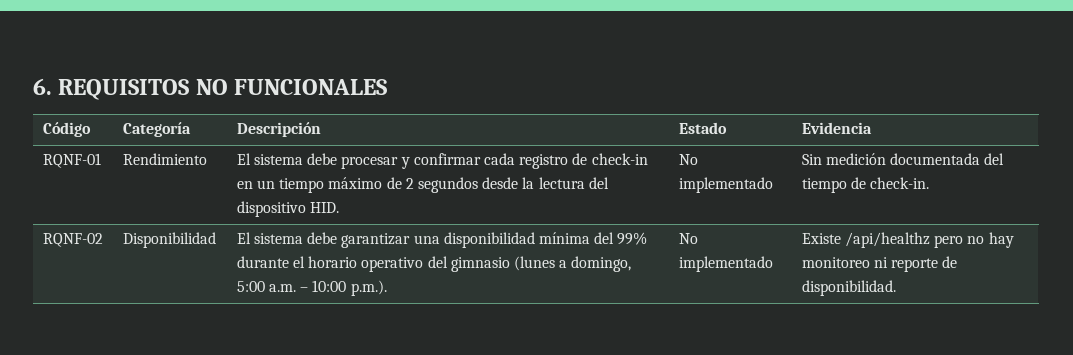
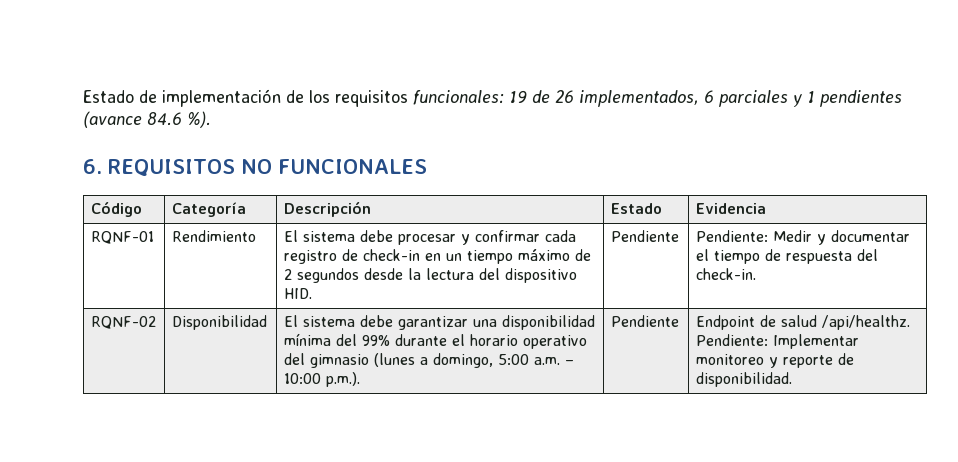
+ Estado de implementación de los requisitos funcionales: 19 de 26 implementados, 6 parciales y 1 pendientes (avance 84.6 %).
- RQNF-01 | Rendimiento | El sistema debe procesar y confirmar cada registro de check-in en un tiempo máximo de 2 segundos desde la lectura del dispositivo HID. | No implementado | Sin medición documentada del tiempo de check-in.
+ RQNF-01 | Rendimiento | El sistema debe procesar y confirmar cada registro de check-in en un tiempo máximo de 2 segundos desde la lectura del dispositivo HID. | Pendiente | Pendiente: Medir y documentar el tiempo de respuesta del check-in.
- RQNF-02 | Disponibilidad | El sistema debe garantizar una disponibilidad mínima del 99% durante el horario operativo del gimnasio (lunes a domingo, 5:00 a.m. – 10:00 p.m.). | No implementado | Existe /api/healthz pero no hay monitoreo ni reporte de disponibilidad.
+ RQNF-02 | Disponibilidad | El sistema debe garantizar una disponibilidad mínima del 99% durante el horario operativo del gimnasio (lunes a domingo, 5:00 a.m. – 10:00 p.m.). | Pendiente | Endpoint de salud /api/healthz. Pendiente: Implementar monitoreo y reporte de disponibilidad.

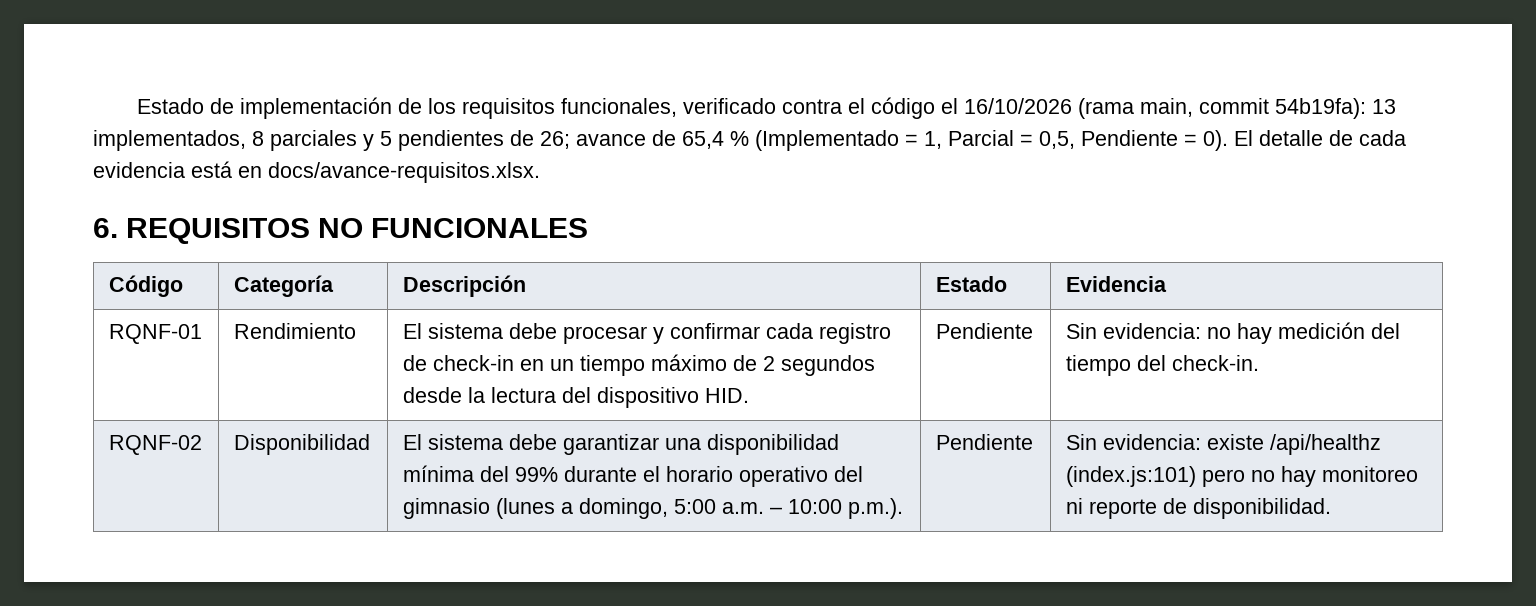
- Estado de implementación de los requisitos funcionales: 19 de 26 implementados, 6 parciales y 1 pendientes (avance 84.6 %).
+ Estado de implementación de los requisitos funcionales, verificado contra el código el 16/10/2026 (rama main, commit 54b19fa): 13 implementados, 8 parciales y 5 pendientes de 26; avance de 65,4 % (Implementado = 1, Parcial = 0,5, Pendiente = 0). El detalle de cada evidencia está en docs/avance-requisitos.xlsx.
- RQNF-01 | Rendimiento | El sistema debe procesar y confirmar cada registro de check-in en un tiempo máximo de 2 segundos desde la lectura del dispositivo HID. | Pendiente | Pendiente: Medir y documentar el tiempo de respuesta del check-in.
+ RQNF-01 | Rendimiento | El sistema debe procesar y confirmar cada registro de check-in en un tiempo máximo de 2 segundos desde la lectura del dispositivo HID. | Pendiente | Sin evidencia: no hay medición del tiempo del check-in.
- RQNF-02 | Disponibilidad | El sistema debe garantizar una disponibilidad mínima del 99% durante el horario operativo del gimnasio (lunes a domingo, 5:00 a.m. – 10:00 p.m.). | Pendiente | Endpoint de salud /api/healthz. Pendiente: Implementar monitoreo y reporte de disponibilidad.
+ RQNF-02 | Disponibilidad | El sistema debe garantizar una disponibilidad mínima del 99% durante el horario operativo del gimnasio (lunes a domingo, 5:00 a.m. – 10:00 p.m.). | Pendiente | Sin evidencia: existe /api/healthz (index.js:101) pero no hay monitoreo ni reporte de disponibilidad.

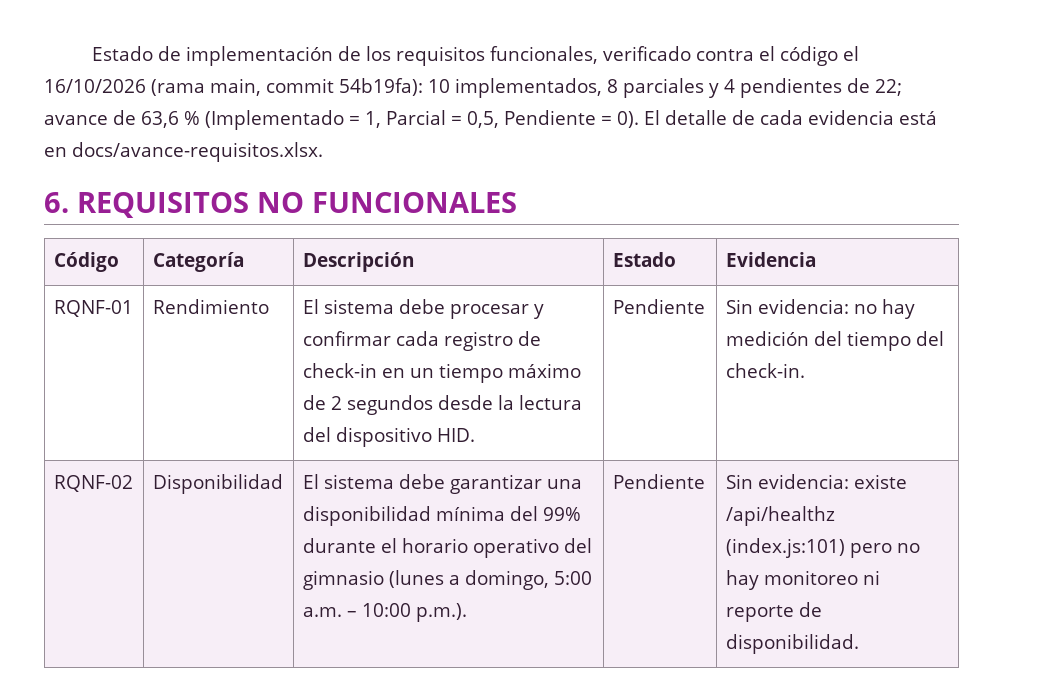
- Estado de implementación de los requisitos funcionales, verificado contra el código el 16/10/2026 (rama main, commit 54b19fa): 13 implementados, 8 parciales y 5 pendientes de 26; avance de 65,4 % (Implementado = 1, Parcial = 0,5, Pendiente = 0).
+ Estado de implementación de los requisitos funcionales, verificado contra el código el 16/10/2026 (rama main, commit 54b19fa): 10 implementados, 8 parciales y 4 pendientes de 22; avance de 63,6 % (Implementado = 1, Parcial = 0,5, Pendiente = 0).

